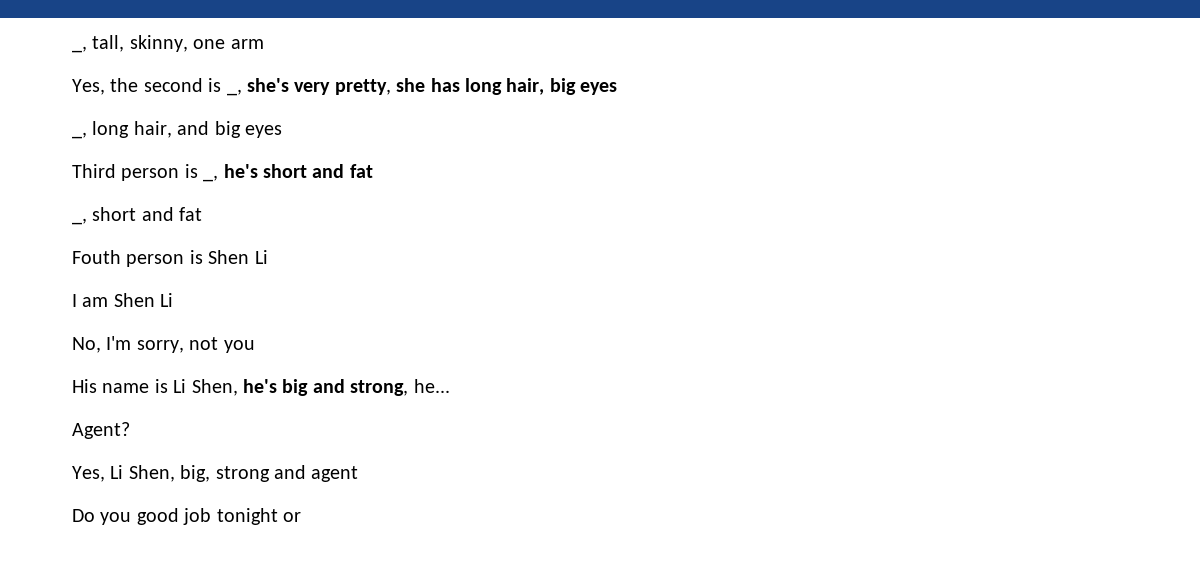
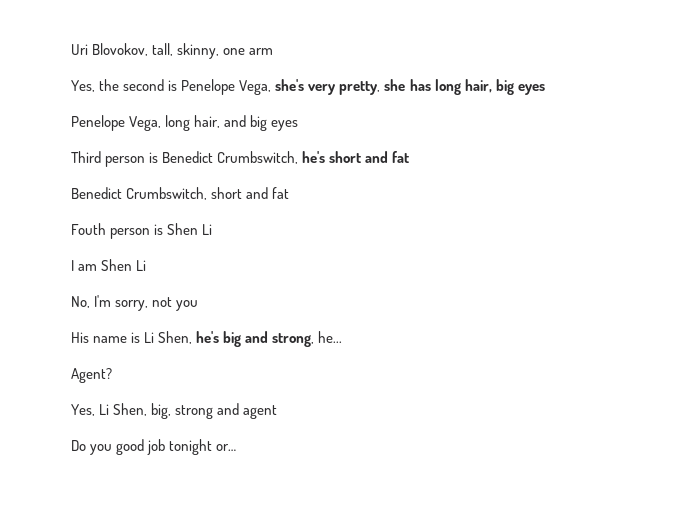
- _, tall, skinny, one arm
+ Uri Blovokov, tall, skinny, one arm
- Yes, the second is _, she's very pretty, she has long hair, big eyes
+ Yes, the second is Penelope Vega, she's very pretty, she has long hair, big eyes
- _, long hair, and big eyes
+ Penelope Vega, long hair, and big eyes
- Third person is _, he's short and fat
+ Third person is Benedict Crumbswitch, he's short and fat
- _, short and fat
+ Benedict Crumbswitch, short and fat
- Do you good job tonight or
+ Do you good job tonight or…

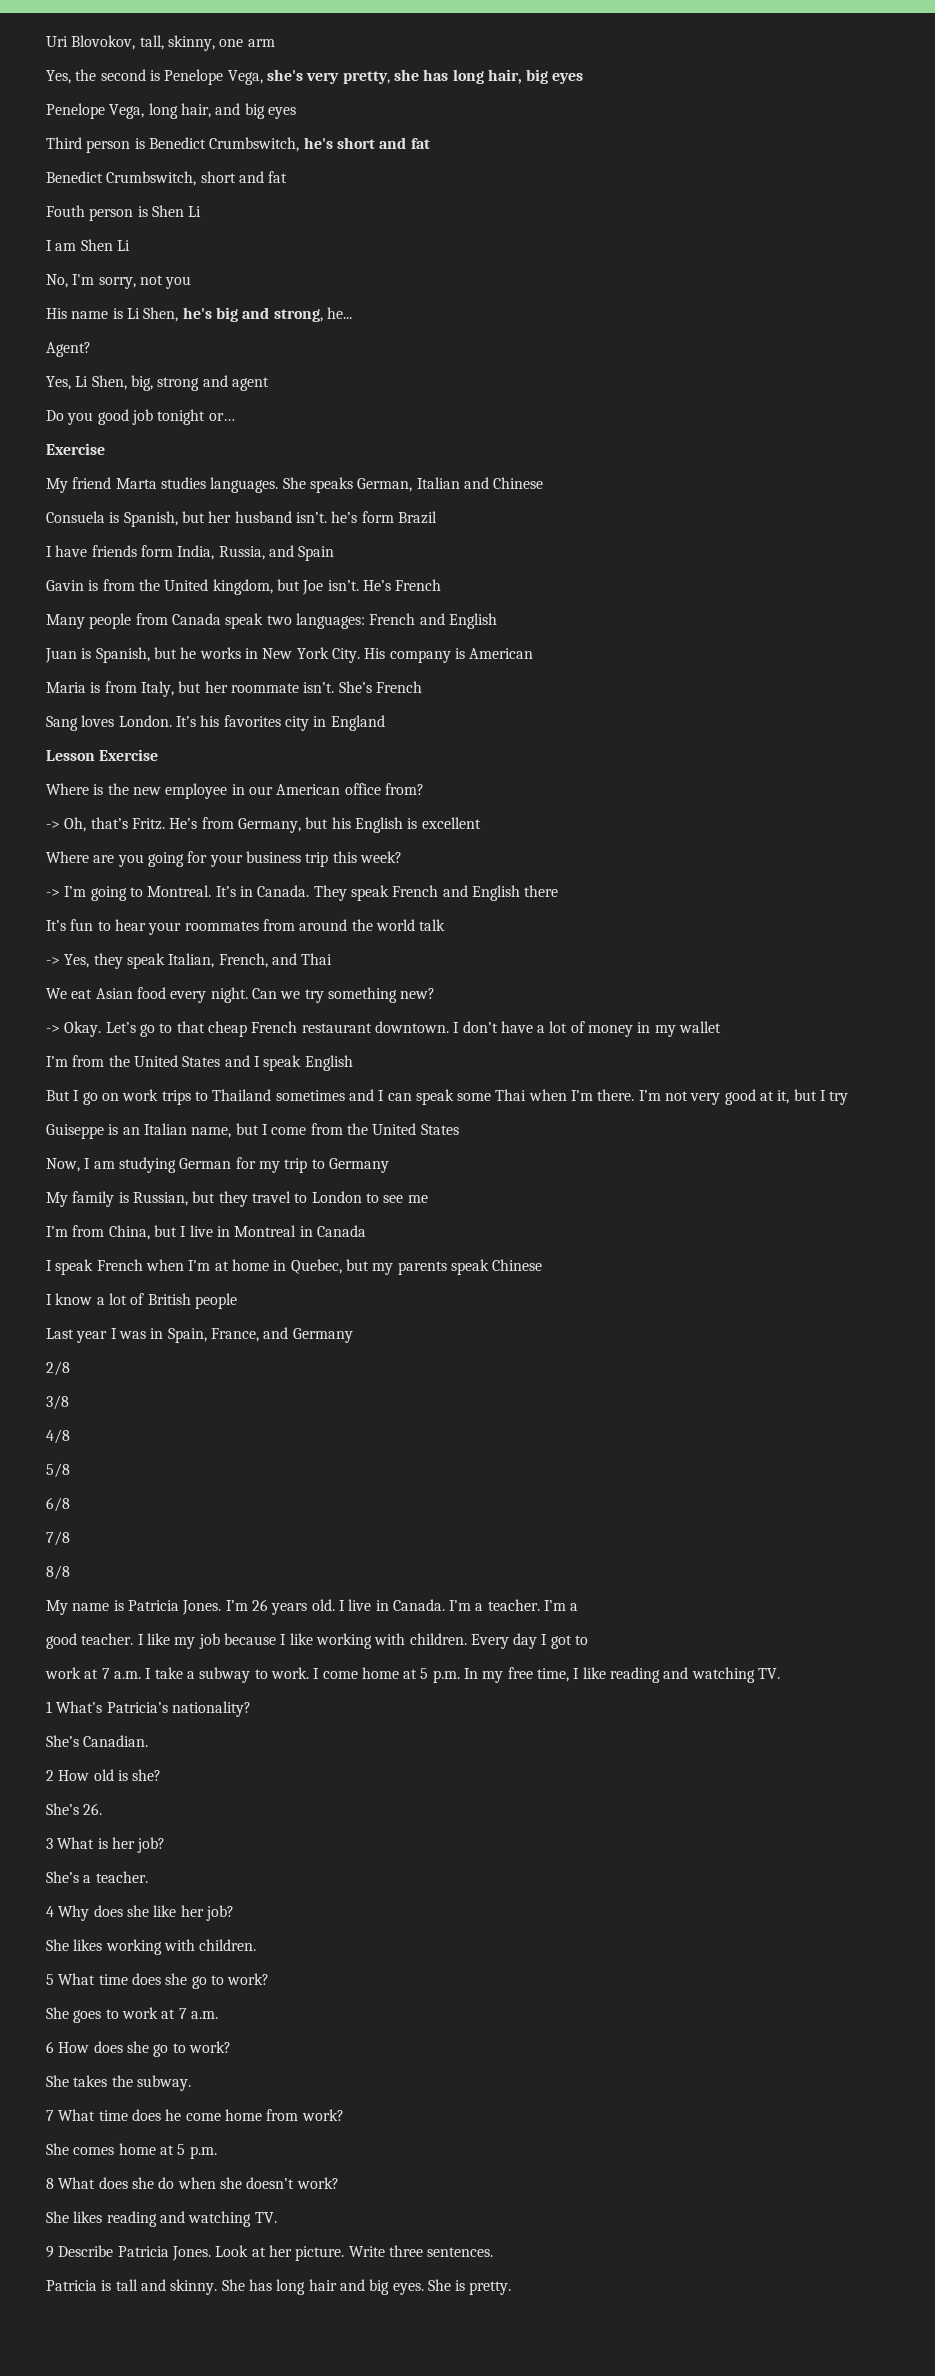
  Do you good job tonight or…
+ Exercise
+ My friend Marta studies languages. She speaks German, Italian and Chinese
+ Consuela is Spanish, but her husband isn’t. he’s form Brazil
+ I have friends form India, Russia, and Spain
+ Gavin is from the United kingdom, but Joe isn’t. He’s French
+ Many people from Canada speak two languages: French and English
+ Juan is Spanish, but he works in New York City. His company is American
+ Maria is from Italy, but her roommate isn’t. She’s French
+ Sang loves London. It’s his favorites city in England
+ Lesson Exercise
+ Where is the new employee in our American office from?
+ -> Oh, that’s Fritz. He’s from Germany, but his English is excellent
+ Where are you going for your business trip this week?
+ -> I’m going to Montreal. It’s in Canada. They speak French and English there
+ It’s fun to hear your roommates from around the world talk
+ -> Yes, they speak Italian, French, and Thai
+ We eat Asian food every night. Can we try something new?
+ -> Okay. Let’s go to that cheap French restaurant downtown. I don’t have a lot of money in my wallet
+ I’m from the United States and I speak English
+ But I go on work trips to Thailand sometimes and I can speak some Thai when I’m there. I’m not very good at it, but I try
+ Guiseppe is an Italian name, but I come from the United States
+ Now, I am studying German for my trip to Germany
+ My family is Russian, but they travel to London to see me
+ I’m from China, but I live in Montreal in Canada
+ I speak French when I’m at home in Quebec, but my parents speak Chinese
+ I know a lot of British people
+ Last year I was in Spain, France, and Germany
+ 2/8
+ 3/8
+ 4/8
+ 5/8
+ 6/8
+ 7/8
+ 8/8
+ My name is Patricia Jones. I’m 26 years old. I live in Canada. I’m a teacher. I’m a
+ good teacher. I like my job because I like working with children. Every day I got to
+ work at 7 a.m. I take a subway to work. I come home at 5 p.m. In my free time, I like reading and watching TV.
+ 1 What’s Patricia’s nationality?
+ She’s Canadian.
+ 2 How old is she?
+ She’s 26.
+ 3 What is her job?
+ She’s a teacher.
+ 4 Why does she like her job?
+ She likes working with children.
+ 5 What time does she go to work?
+ She goes to work at 7 a.m.
+ 6 How does she go to work?
+ She takes the subway.
+ 7 What time does he come home from work?
+ She comes home at 5 p.m.
+ 8 What does she do when she doesn’t work?
+ She likes reading and watching TV.
+ 9 Describe Patricia Jones. Look at her picture. Write three sentences.
+ Patricia is tall and skinny. She has long hair and big eyes. She is pretty.

